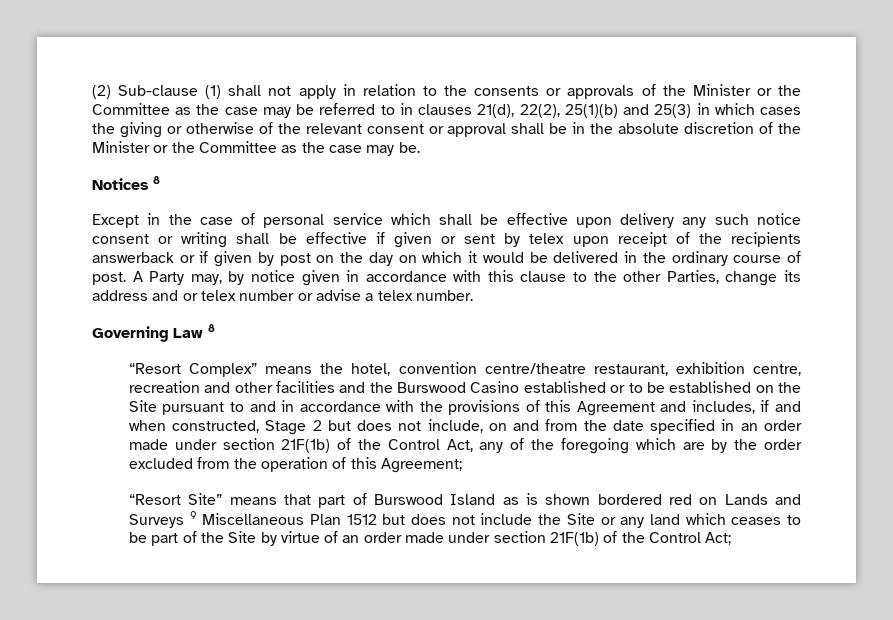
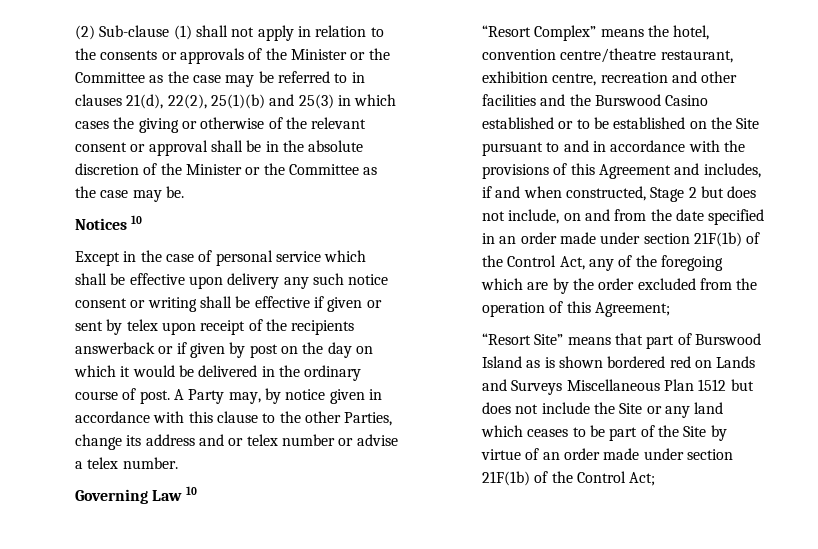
- Notices 8
+ Notices 10
- Governing Law 8
+ Governing Law 10
- “Resort Site” means that part of Burswood Island as is shown bordered red on Lands and Surveys 9 Miscellaneous Plan 1512 but does not include the Site or any land which ceases to be part of the Site by virtue of an order made under section 21F(1b) of the Control Act;
+ “Resort Site” means that part of Burswood Island as is shown bordered red on Lands and Surveys Miscellaneous Plan 1512 but does not include the Site or any land which ceases to be part of the Site by virtue of an order made under section 21F(1b) of the Control Act;

